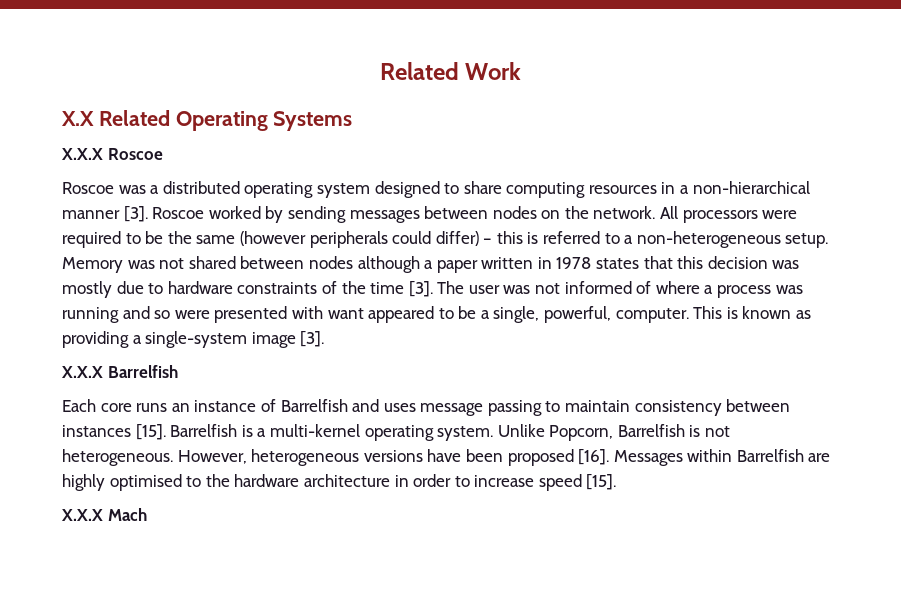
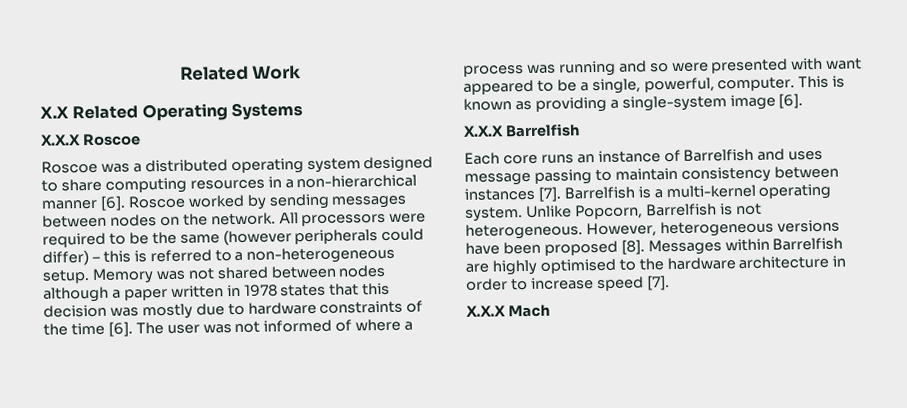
- Roscoe was a distributed operating system designed to share computing resources in a non-hierarchical manner [3].
+ Roscoe was a distributed operating system designed to share computing resources in a non-hierarchical manner [6].
- Memory was not shared between nodes although a paper written in 1978 states that this decision was mostly due to hardware constraints of the time [3].
+ Memory was not shared between nodes although a paper written in 1978 states that this decision was mostly due to hardware constraints of the time [6].
- This is known as providing a single-system image [3].
+ This is known as providing a single-system image [6].
- Each core runs an instance of Barrelfish and uses message passing to maintain consistency between instances [15].
+ Each core runs an instance of Barrelfish and uses message passing to maintain consistency between instances [7].
- However, heterogeneous versions have been proposed [16].
+ However, heterogeneous versions have been proposed [8].
- Messages within Barrelfish are highly optimised to the hardware architecture in order to increase speed [15].
+ Messages within Barrelfish are highly optimised to the hardware architecture in order to increase speed [7].

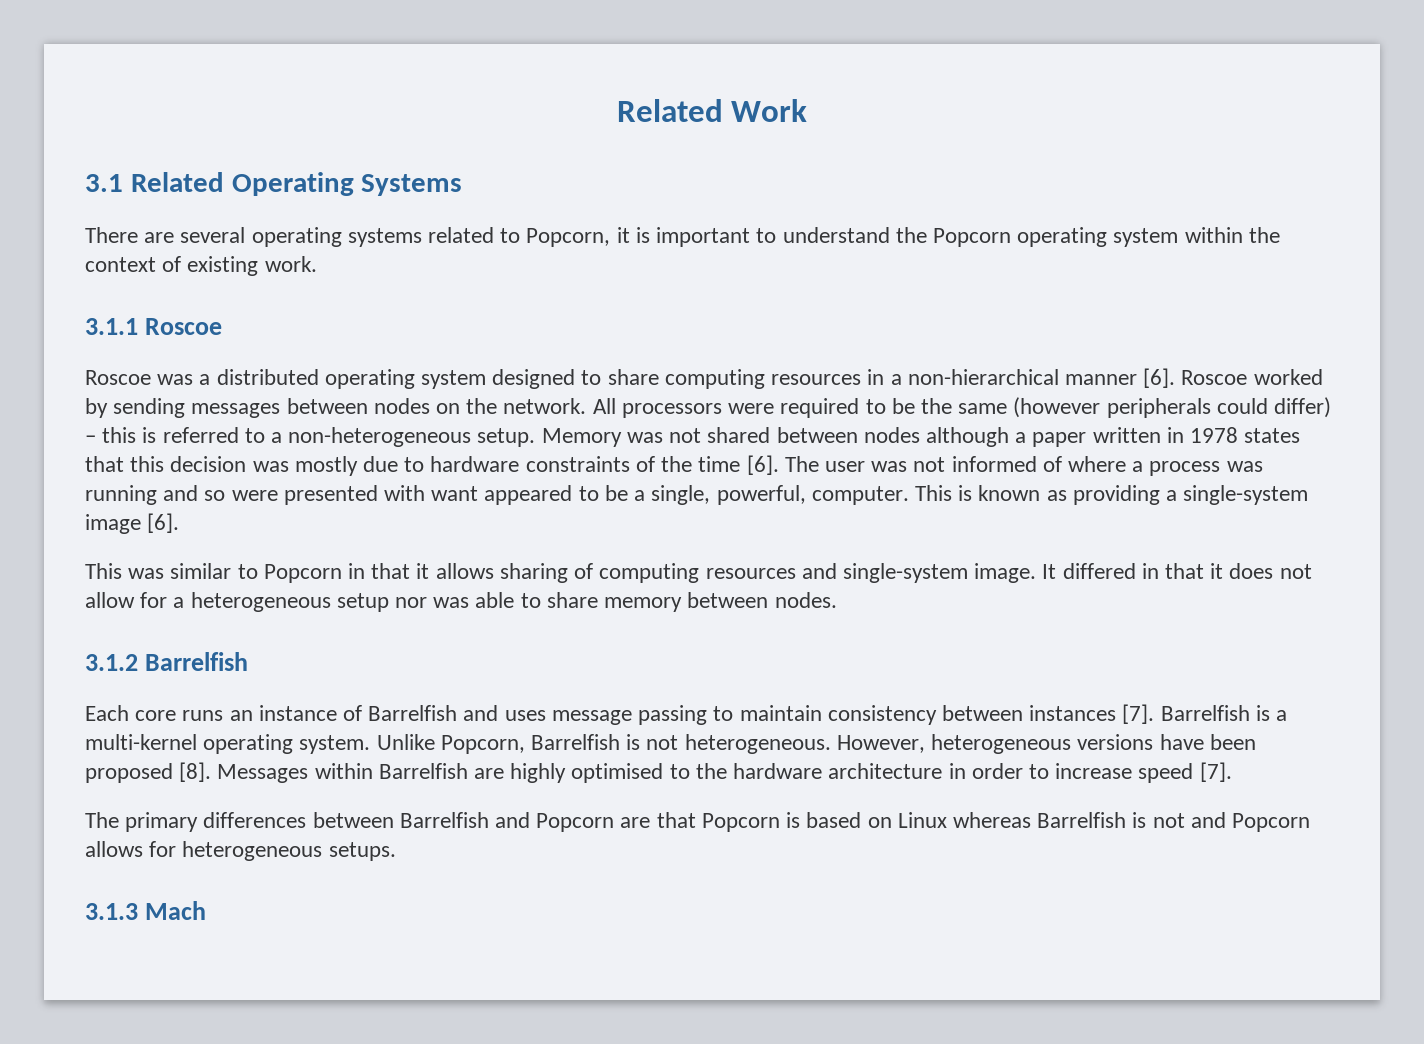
- X.X Related Operating Systems
+ 3.1 Related Operating Systems
- X.X.X Roscoe
+ There are several operating systems related to Popcorn, it is important to understand the Popcorn operating system within the context of existing work.
+ 3.1.1 Roscoe
- X.X.X Barrelfish
+ This was similar to Popcorn in that it allows sharing of computing resources and single-system image. It differed in that it does not allow for a heterogeneous setup nor was able to share memory between nodes.
+ 3.1.2 Barrelfish
- X.X.X Mach
+ The primary differences between Barrelfish and Popcorn are that Popcorn is based on Linux whereas Barrelfish is not and Popcorn allows for heterogeneous setups.
+ 3.1.3 Mach

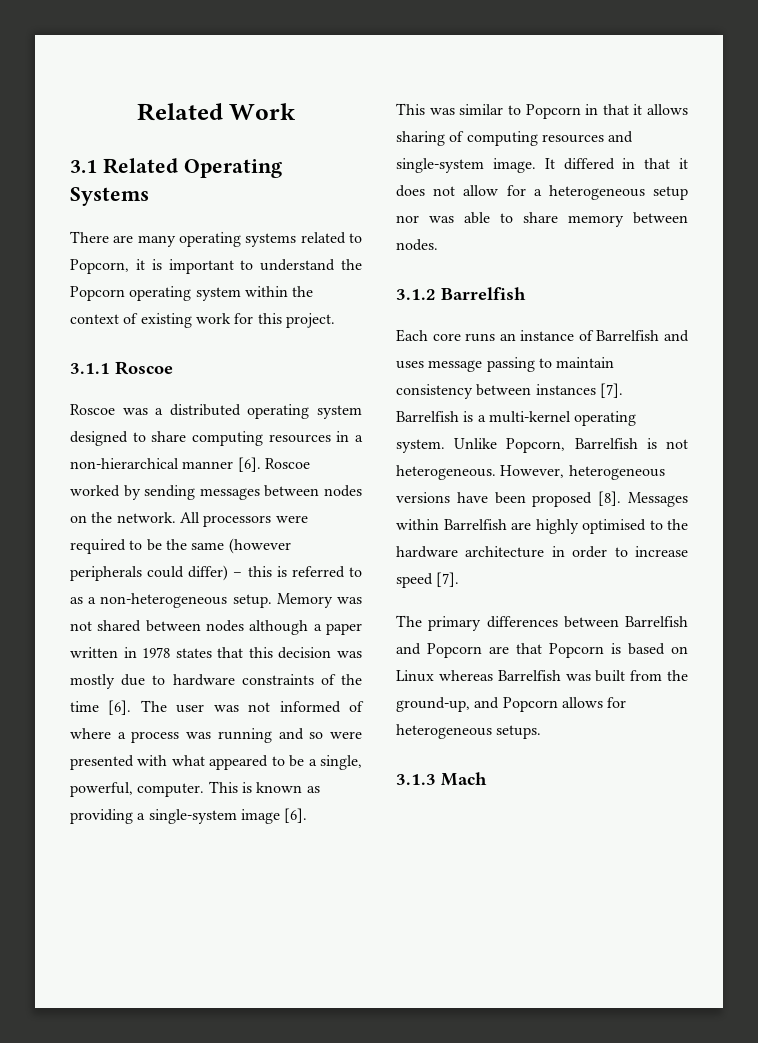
- There are several operating systems related to Popcorn, it is important to understand the Popcorn operating system within the context of existing work.
+ There are many operating systems related to Popcorn, it is important to understand the Popcorn operating system within the context of existing work for this project.
- All processors were required to be the same (however peripherals could differ) – this is referred to a non-heterogeneous setup.
+ All processors were required to be the same (however peripherals could differ) – this is referred to as a non-heterogeneous setup.
- The user was not informed of where a process was running and so were presented with want appeared to be a single, powerful, computer.
+ The user was not informed of where a process was running and so were presented with what appeared to be a single, powerful, computer.
- The primary differences between Barrelfish and Popcorn are that Popcorn is based on Linux whereas Barrelfish is not and Popcorn allows for heterogeneous setups.
+ The primary differences between Barrelfish and Popcorn are that Popcorn is based on Linux whereas Barrelfish was built from the ground-up, and Popcorn allows for heterogeneous setups.

